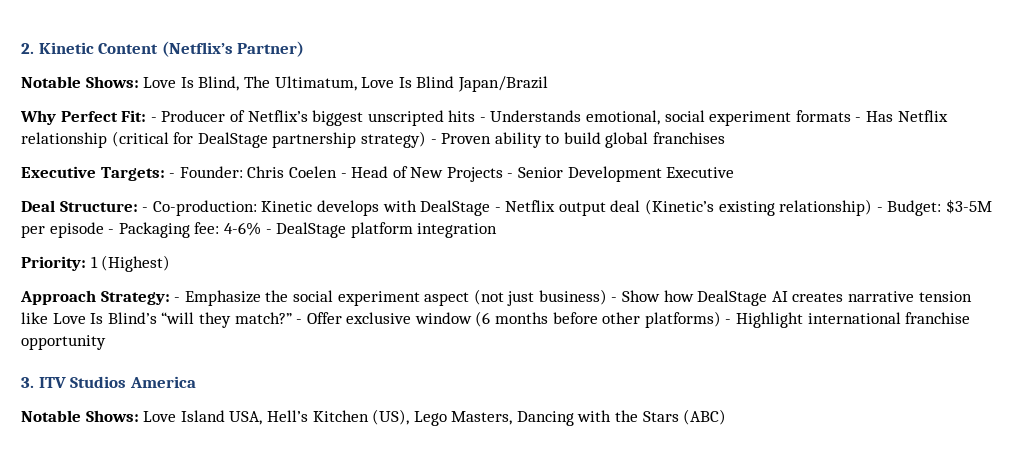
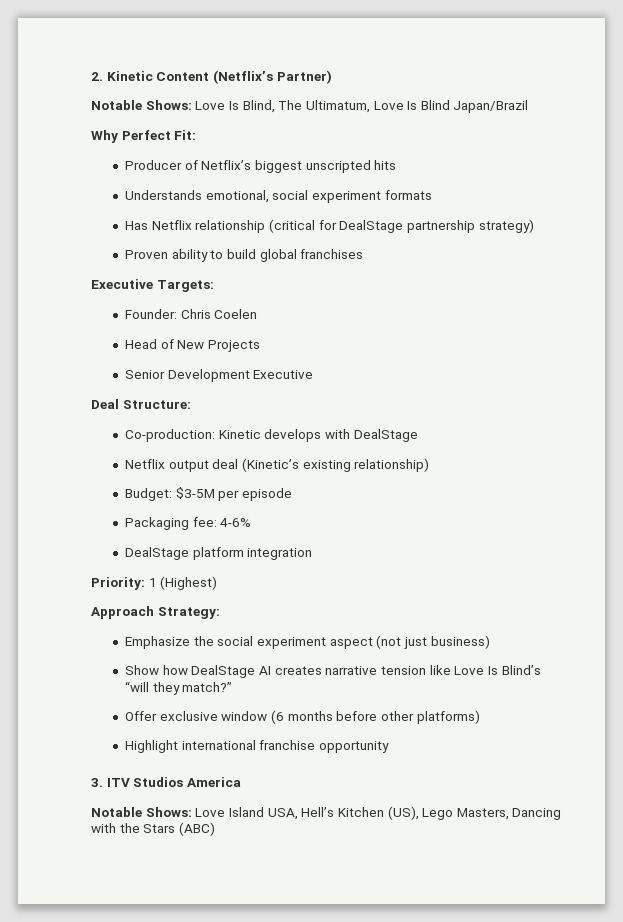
- Why Perfect Fit: - Producer of Netflix’s biggest unscripted hits - Understands emotional, social experiment formats - Has Netflix relationship (critical for DealStage partnership strategy) - Proven ability to build global franchises
+ Why Perfect Fit:
+ Producer of Netflix’s biggest unscripted hits
+ Understands emotional, social experiment formats
+ Has Netflix relationship (critical for DealStage partnership strategy)
+ Proven ability to build global franchises
- Executive Targets: - Founder: Chris Coelen - Head of New Projects - Senior Development Executive
+ Executive Targets:
+ Founder: Chris Coelen
+ Head of New Projects
+ Senior Development Executive
- Deal Structure: - Co-production: Kinetic develops with DealStage - Netflix output deal (Kinetic’s existing relationship) - Budget: $3-5M per episode - Packaging fee: 4-6% - DealStage platform integration
+ Deal Structure:
+ Co-production: Kinetic develops with DealStage
+ Netflix output deal (Kinetic’s existing relationship)
+ Budget: $3-5M per episode
+ Packaging fee: 4-6%
+ DealStage platform integration
- Approach Strategy: - Emphasize the social experiment aspect (not just business) - Show how DealStage AI creates narrative tension like Love Is Blind’s “will they match?” - Offer exclusive window (6 months before other platforms) - Highlight international franchise opportunity
+ Approach Strategy:
+ Emphasize the social experiment aspect (not just business)
+ Show how DealStage AI creates narrative tension like Love Is Blind’s “will they match?”
+ Offer exclusive window (6 months before other platforms)
+ Highlight international franchise opportunity

